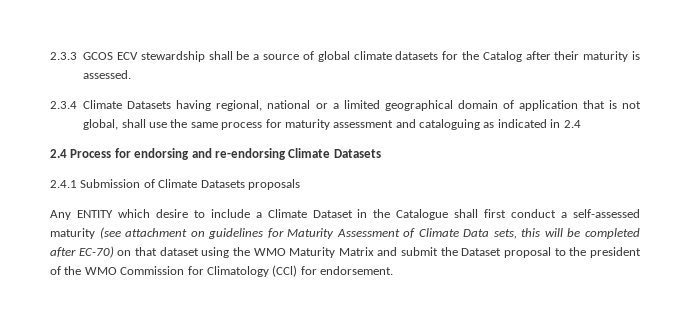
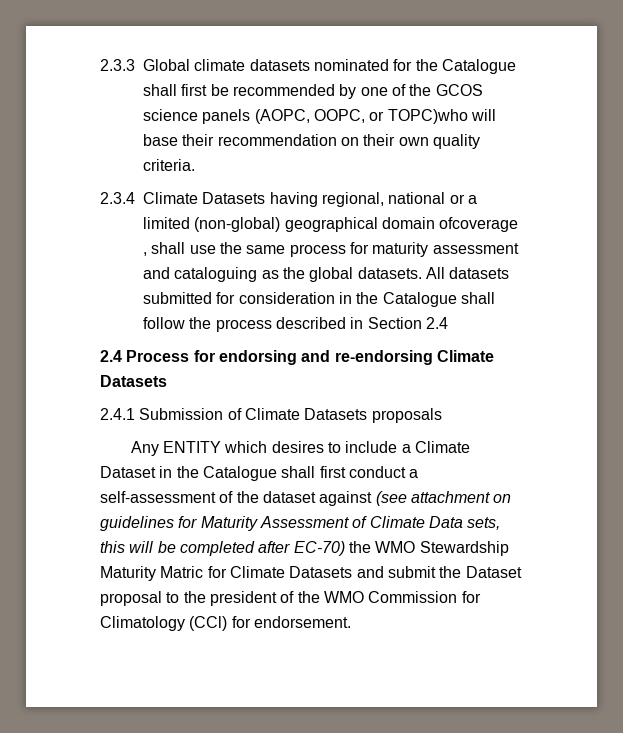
- 2.3.3 GCOS ECV stewardship shall be a source of global climate datasets for the Catalog after their maturity is assessed.
+ 2.3.3 Global climate datasets nominated for the Catalogue shall first be recommended by one of the GCOS science panels (AOPC, OOPC, or TOPC)who will base their recommendation on their own quality criteria.
- 2.3.4 Climate Datasets having regional, national or a limited geographical domain of application that is not global, shall use the same process for maturity assessment and cataloguing as indicated in 2.4
+ 2.3.4 Climate Datasets having regional, national or a limited (non-global) geographical domain ofcoverage , shall use the same process for maturity assessment and cataloguing as the global datasets. All datasets submitted for consideration in the Catalogue shall follow the process described in Section 2.4
- Any ENTITY which desire to include a Climate Dataset in the Catalogue shall first conduct a self-assessed maturity (see attachment on guidelines for Maturity Assessment of Climate Data sets, this will be completed after EC-70) on that dataset using the WMO Maturity Matrix and submit the Dataset proposal to the president of the WMO Commission for Climatology (CCl) for endorsement.
+ Any ENTITY which desires to include a Climate Dataset in the Catalogue shall first conduct a self-assessment of the dataset against (see attachment on guidelines for Maturity Assessment of Climate Data sets, this will be completed after EC-70) the WMO Stewardship Maturity Matric for Climate Datasets and submit the Dataset proposal to the president of the WMO Commission for Climatology (CCl) for endorsement.

